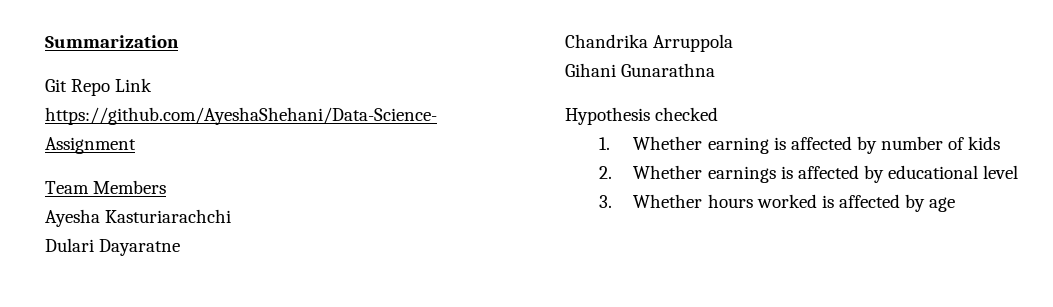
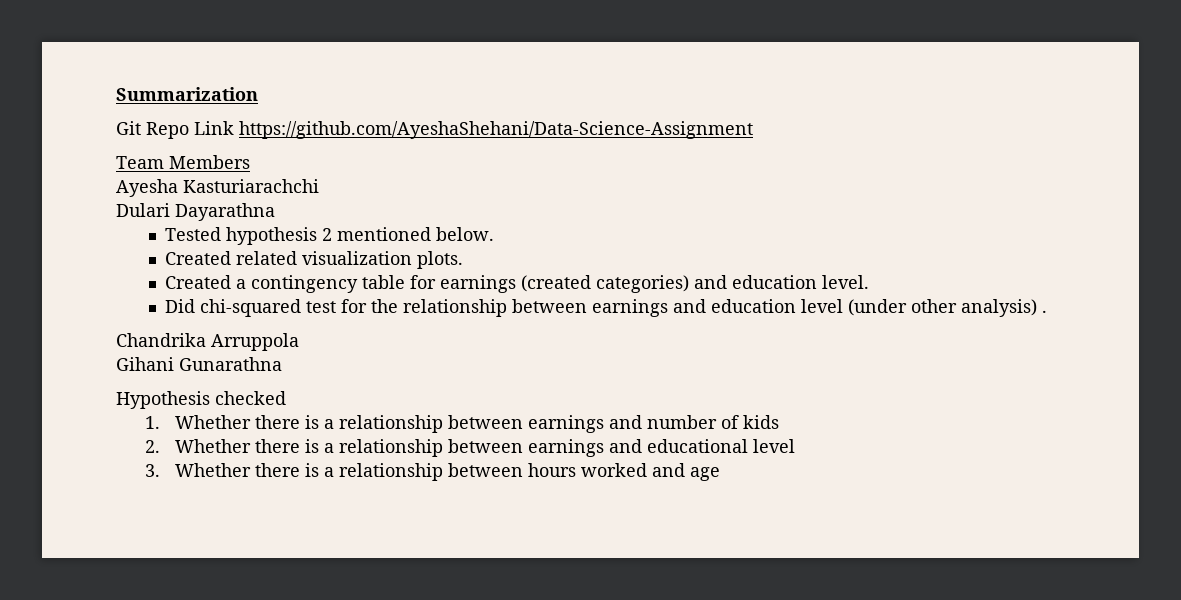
- Dulari Dayaratne
+ Dulari Dayarathna
+ Tested hypothesis 2 mentioned below.
+ Created related visualization plots.
+ Created a contingency table for earnings (created categories) and education level.
+ Did chi-squared test for the relationship between earnings and education level (under other analysis) .
- 1. Whether earning is affected by number of kids
+ 1. Whether there is a relationship between earnings and number of kids
- 2. Whether earnings is affected by educational level
- 3. Whether hours worked is affected by age
+ 2. Whether there is a relationship between earnings and educational level
+ 3. Whether there is a relationship between hours worked and age

